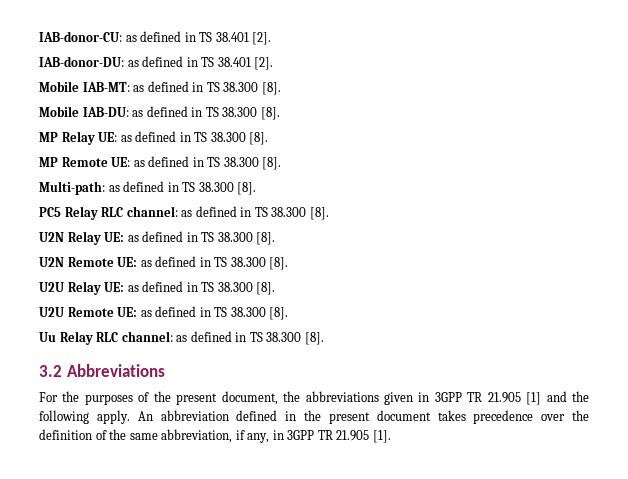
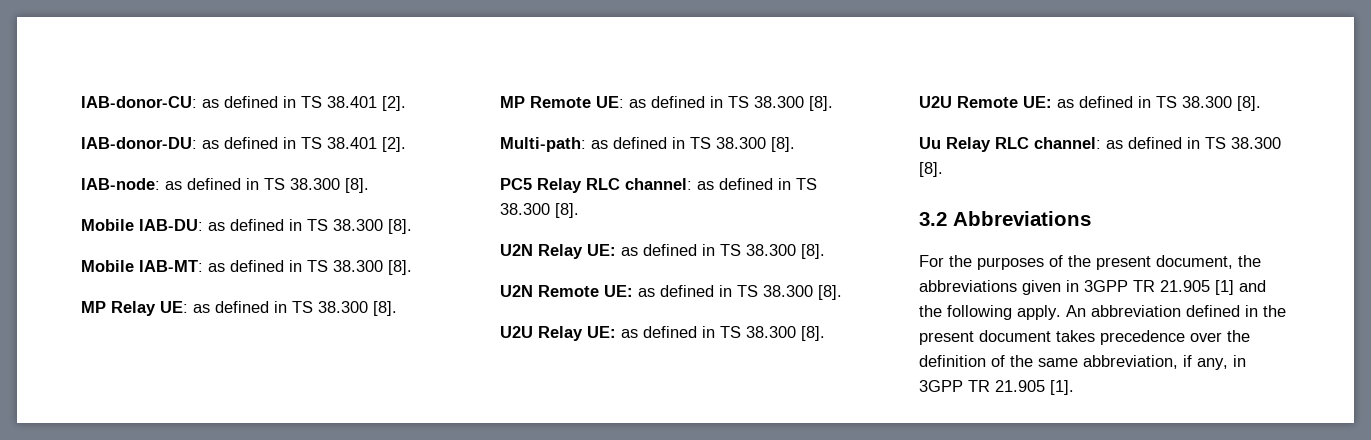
- Mobile IAB-MT: as defined in TS 38.300 [8].
+ IAB-node: as defined in TS 38.300 [8].
+ Mobile IAB-MT: as defined in TS 38.300 [8].

